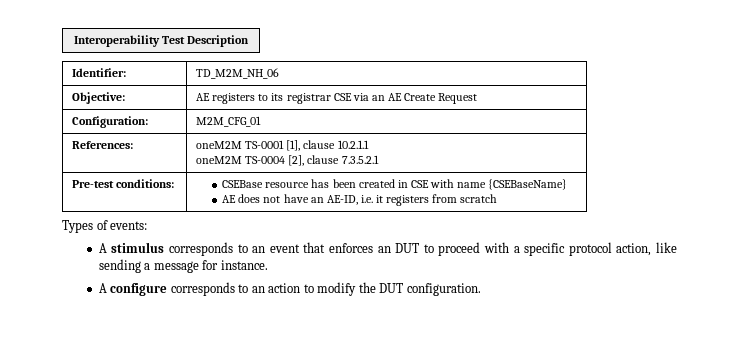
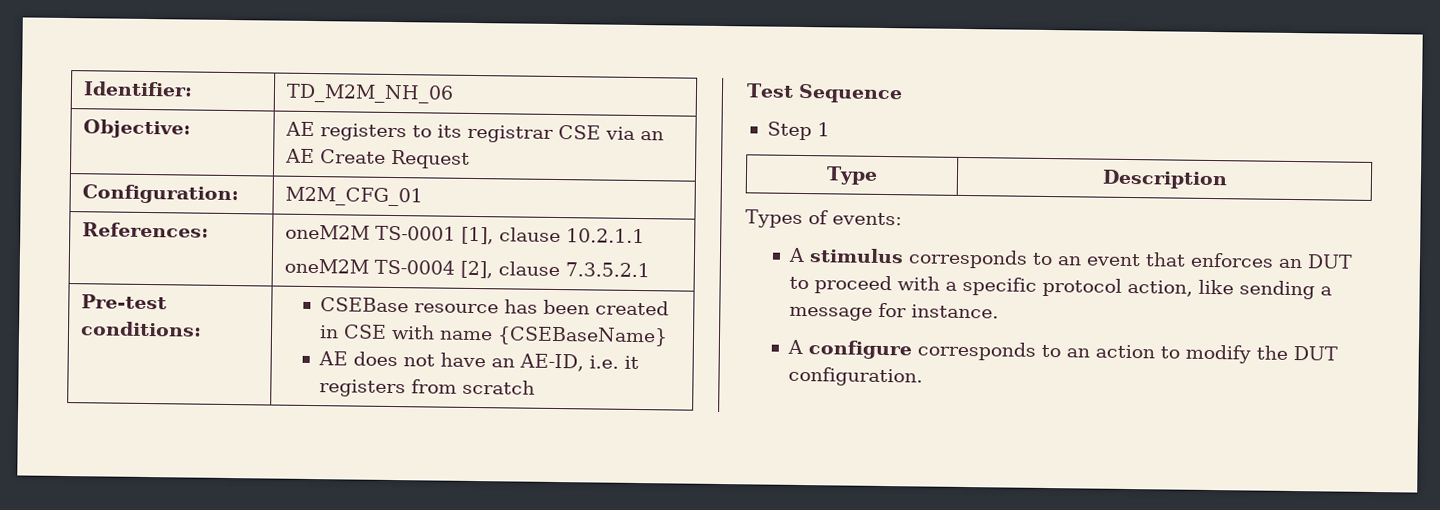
- Interoperability Test Description
+ Test Sequence
+ Step 1
+ Type | Description

